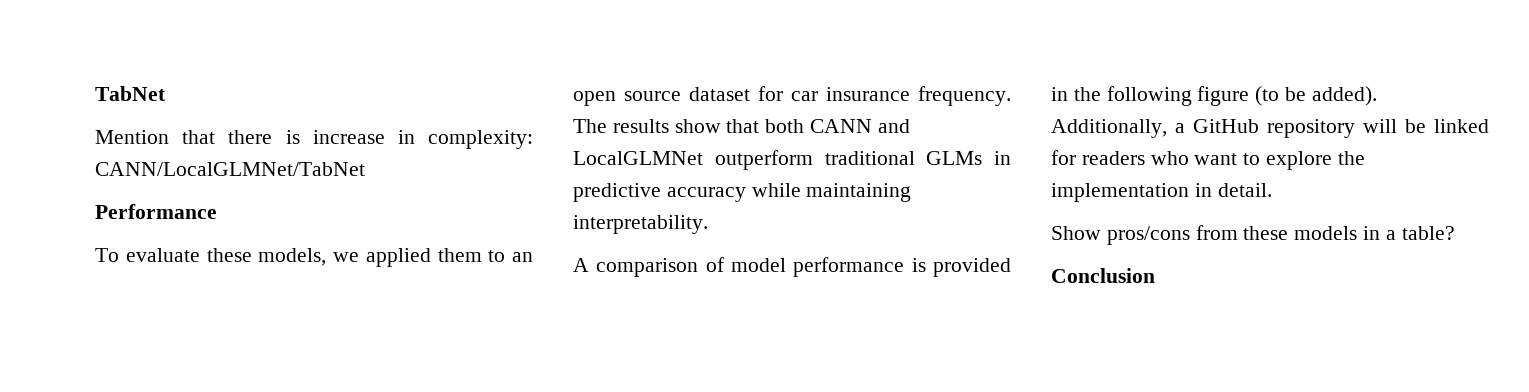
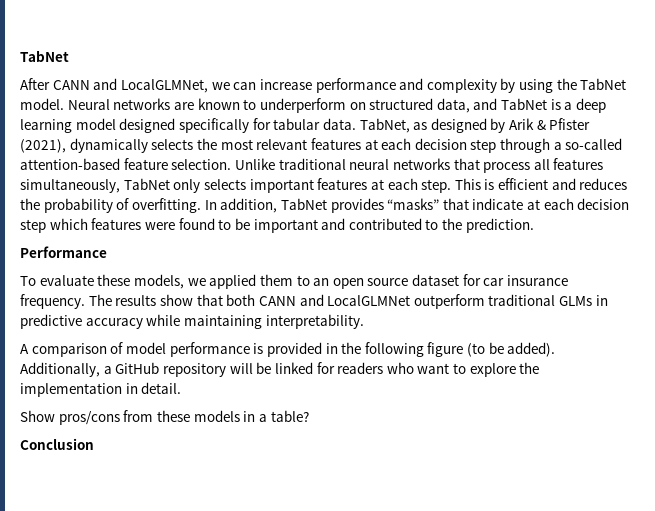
- Mention that there is increase in complexity: CANN/LocalGLMNet/TabNet
+ After CANN and LocalGLMNet, we can increase performance and complexity by using the TabNet model. Neural networks are known to underperform on structured data, and TabNet is a deep learning model designed specifically for tabular data. TabNet, as designed by Arik & Pfister (2021), dynamically selects the most relevant features at each decision step through a so-called attention-based feature selection. Unlike traditional neural networks that process all features simultaneously, TabNet only selects important features at each step. This is efficient and reduces the probability of overfitting. In addition, TabNet provides “masks” that indicate at each decision step which features were found to be important and contributed to the prediction.

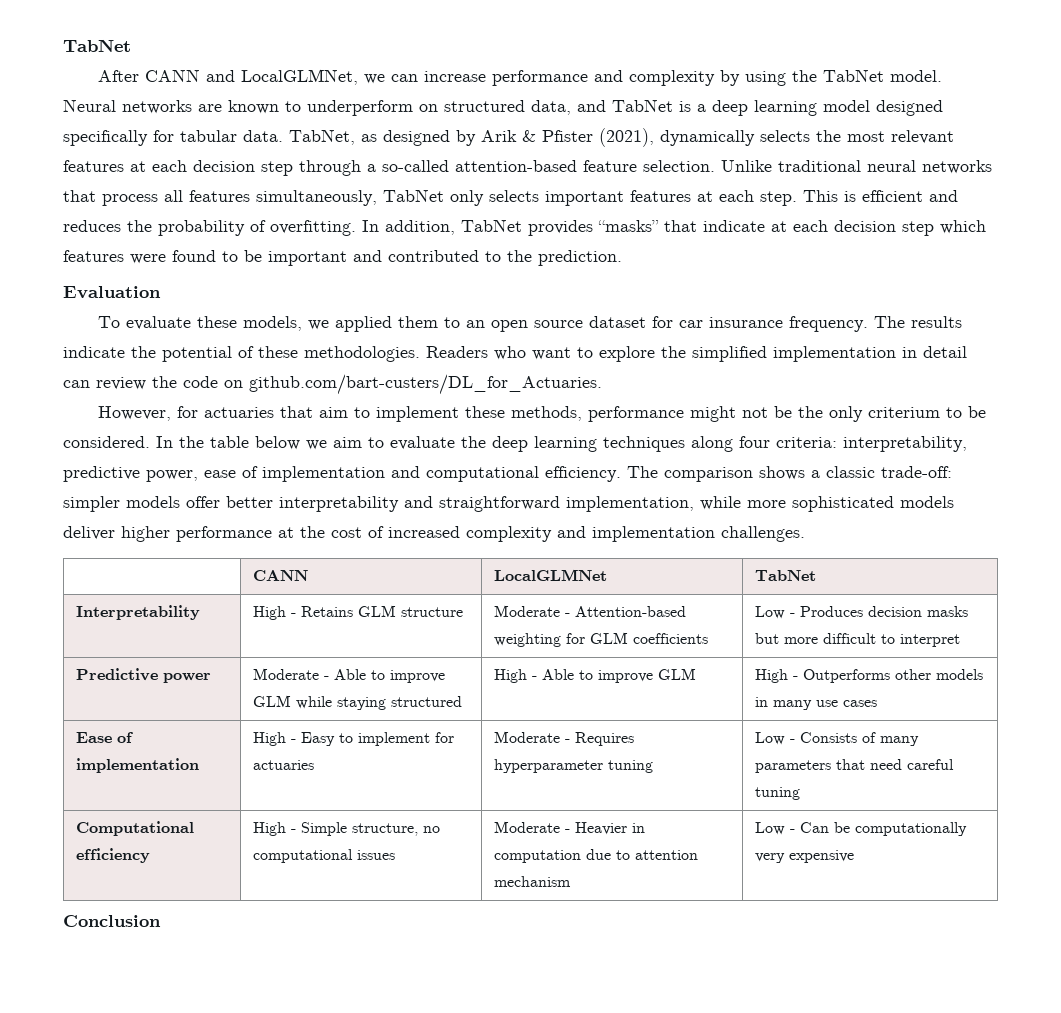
- Performance
+ Evaluation
- The results show that both CANN and LocalGLMNet outperform traditional GLMs in predictive accuracy while maintaining interpretability.
- A comparison of model performance is provided in the following figure (to be added). Additionally, a GitHub repository will be linked for readers who want to explore the implementation in detail.
- Show pros/cons from these models in a table?
+ The results indicate the potential of these methodologies. Readers who want to explore the simplified implementation in detail can review the code on github.com/bart-custers/DL_for_Actuaries.
+ However, for actuaries that aim to implement these methods, performance might not be the only criterium to be considered. In the table below we aim to evaluate the deep learning techniques along four criteria: interpretability, predictive power, ease of implementation and computational efficiency. The comparison shows a classic trade-off: simpler models offer better interpretability and straightforward implementation, while more sophisticated models deliver higher performance at the cost of increased complexity and implementation challenges.
+ | CANN | LocalGLMNet | TabNet
+ Interpretability | High - Retains GLM structure | Moderate - Attention-based weighting for GLM coefficients | Low - Produces decision masks but more difficult to interpret
+ Predictive power | Moderate - Able to improve GLM while staying structured | High - Able to improve GLM | High - Outperforms other models in many use cases
+ Ease of implementation | High - Easy to implement for actuaries | Moderate - Requires hyperparameter tuning | Low - Consists of many parameters that need careful tuning
+ Computational efficiency | High - Simple structure, no computational issues | Moderate - Heavier in computation due to attention mechanism | Low - Can be computationally very expensive

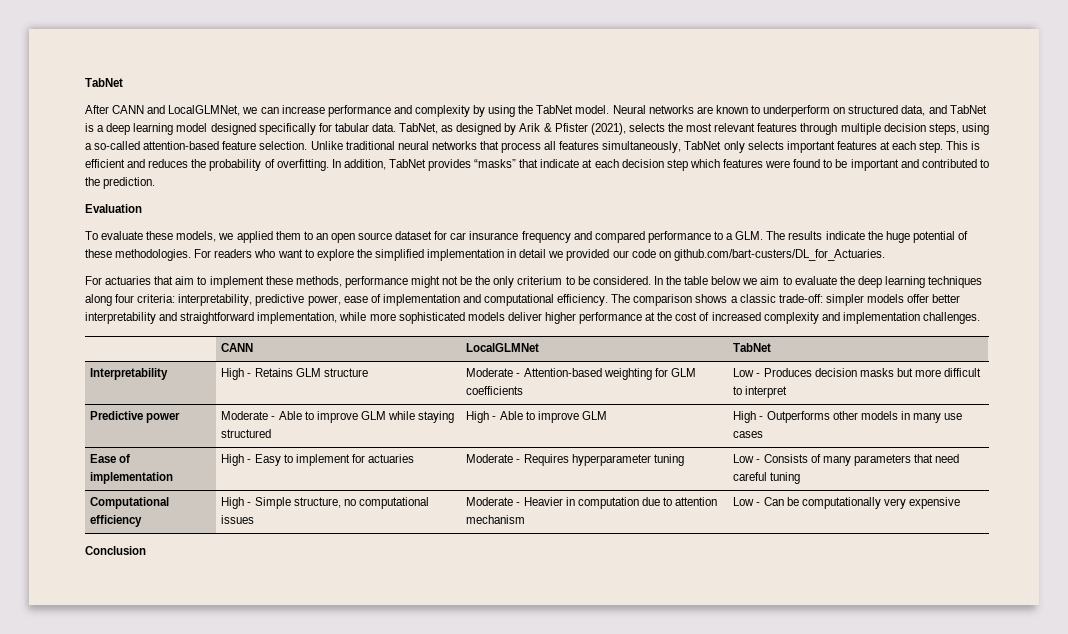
- TabNet, as designed by Arik & Pfister (2021), dynamically selects the most relevant features at each decision step through a so-called attention-based feature selection.
+ TabNet, as designed by Arik & Pfister (2021), selects the most relevant features through multiple decision steps, using a so-called attention-based feature selection.
- To evaluate these models, we applied them to an open source dataset for car insurance frequency. The results indicate the potential of these methodologies.
+ To evaluate these models, we applied them to an open source dataset for car insurance frequency and compared performance to a GLM. The results indicate the huge potential of these methodologies.
- Readers who want to explore the simplified implementation in detail can review the code on github.com/bart-custers/DL_for_Actuaries.
+ For readers who want to explore the simplified implementation in detail we provided our code on github.com/bart-custers/DL_for_Actuaries.
- However, for actuaries that aim to implement these methods, performance might not be the only criterium to be considered.
+ For actuaries that aim to implement these methods, performance might not be the only criterium to be considered.

